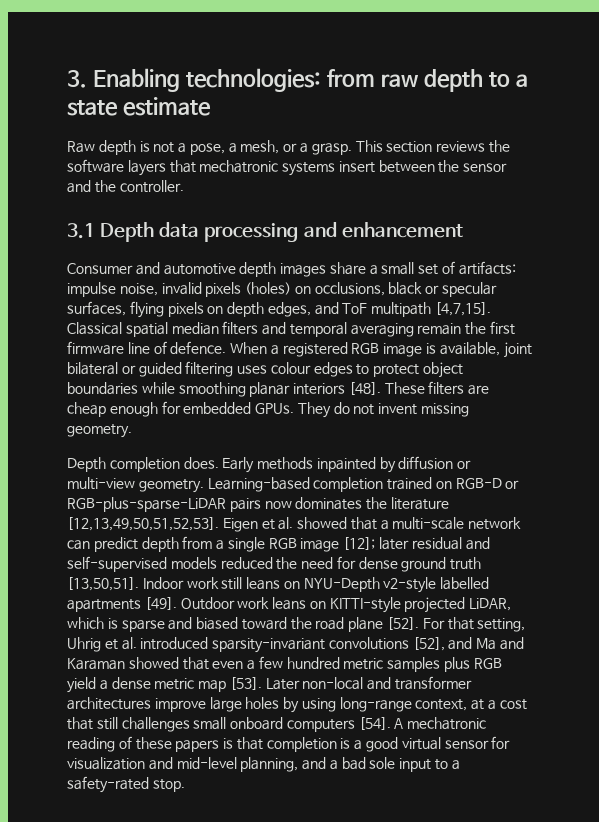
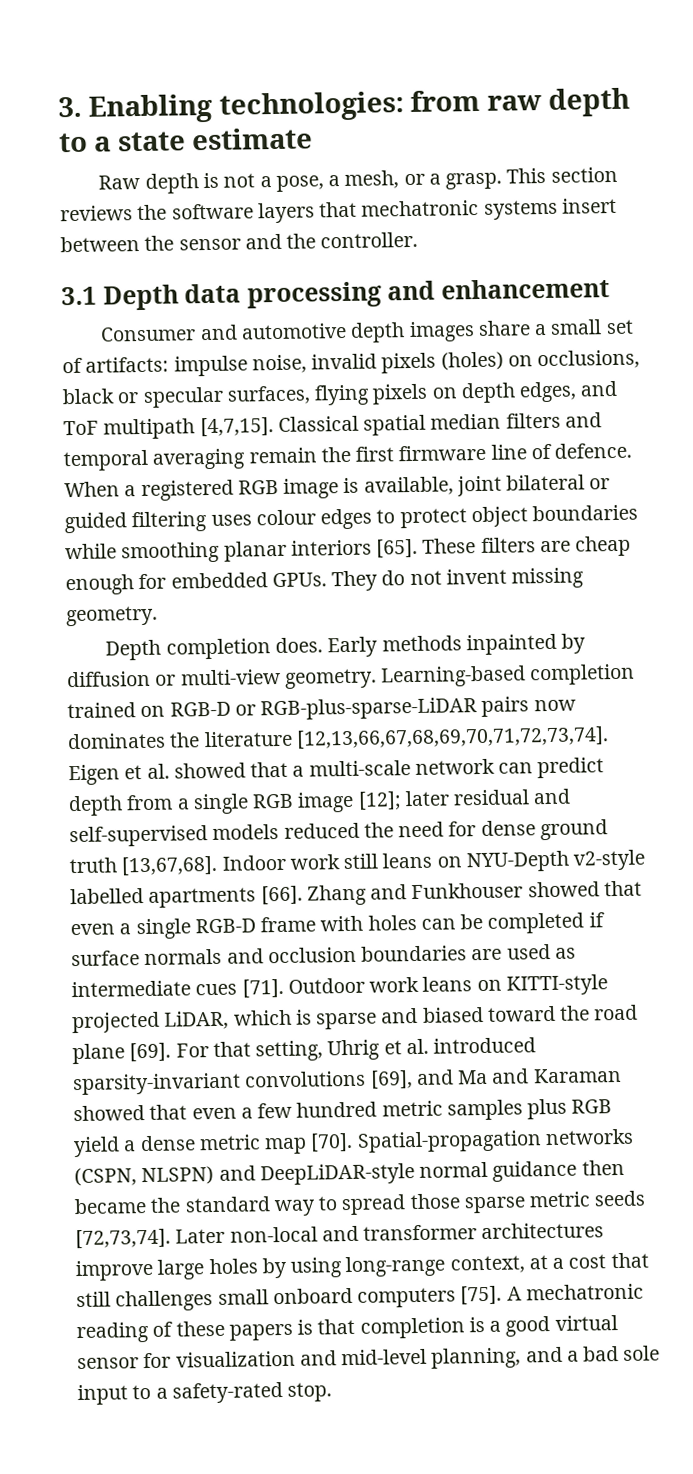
- When a registered RGB image is available, joint bilateral or guided filtering uses colour edges to protect object boundaries while smoothing planar interiors [48].
+ When a registered RGB image is available, joint bilateral or guided filtering uses colour edges to protect object boundaries while smoothing planar interiors [65].
- Learning-based completion trained on RGB-D or RGB-plus-sparse-LiDAR pairs now dominates the literature [12,13,49,50,51,52,53].
+ Learning-based completion trained on RGB-D or RGB-plus-sparse-LiDAR pairs now dominates the literature [12,13,66,67,68,69,70,71,72,73,74].
- Eigen et al. showed that a multi-scale network can predict depth from a single RGB image [12]; later residual and self-supervised models reduced the need for dense ground truth [13,50,51].
+ Eigen et al. showed that a multi-scale network can predict depth from a single RGB image [12]; later residual and self-supervised models reduced the need for dense ground truth [13,67,68].
- Indoor work still leans on NYU-Depth v2-style labelled apartments [49].
+ Indoor work still leans on NYU-Depth v2-style labelled apartments [66]. Zhang and Funkhouser showed that even a single RGB-D frame with holes can be completed if surface normals and occlusion boundaries are used as intermediate cues [71].
- Outdoor work leans on KITTI-style projected LiDAR, which is sparse and biased toward the road plane [52].
+ Outdoor work leans on KITTI-style projected LiDAR, which is sparse and biased toward the road plane [69].
- For that setting, Uhrig et al. introduced sparsity-invariant convolutions [52], and Ma and Karaman showed that even a few hundred metric samples plus RGB yield a dense metric map [53].
+ For that setting, Uhrig et al. introduced sparsity-invariant convolutions [69], and Ma and Karaman showed that even a few hundred metric samples plus RGB yield a dense metric map [70]. Spatial-propagation networks (CSPN, NLSPN) and DeepLiDAR-style normal guidance then became the standard way to spread those sparse metric seeds [72,73,74].
- Later non-local and transformer architectures improve large holes by using long-range context, at a cost that still challenges small onboard computers [54].
+ Later non-local and transformer architectures improve large holes by using long-range context, at a cost that still challenges small onboard computers [75].

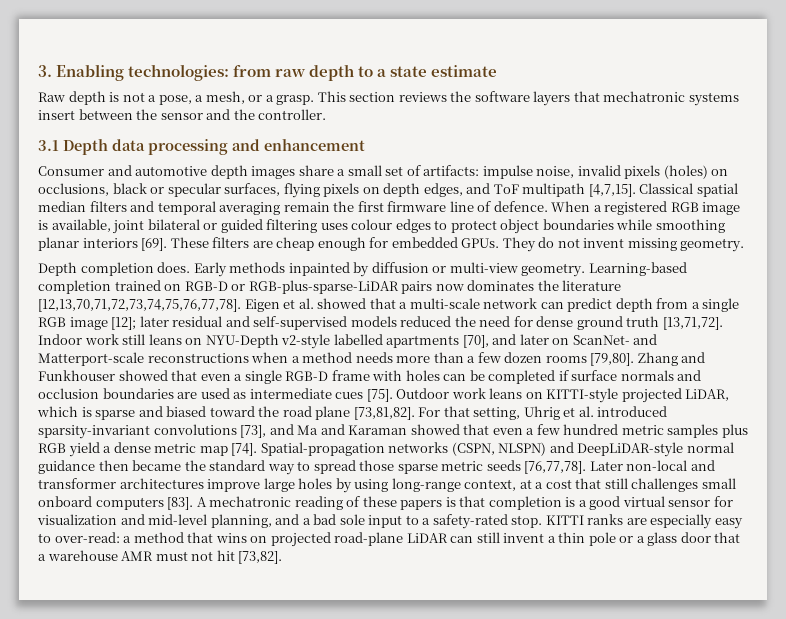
- When a registered RGB image is available, joint bilateral or guided filtering uses colour edges to protect object boundaries while smoothing planar interiors [65].
+ When a registered RGB image is available, joint bilateral or guided filtering uses colour edges to protect object boundaries while smoothing planar interiors [69].
- Learning-based completion trained on RGB-D or RGB-plus-sparse-LiDAR pairs now dominates the literature [12,13,66,67,68,69,70,71,72,73,74].
+ Learning-based completion trained on RGB-D or RGB-plus-sparse-LiDAR pairs now dominates the literature [12,13,70,71,72,73,74,75,76,77,78].
- Eigen et al. showed that a multi-scale network can predict depth from a single RGB image [12]; later residual and self-supervised models reduced the need for dense ground truth [13,67,68].
+ Eigen et al. showed that a multi-scale network can predict depth from a single RGB image [12]; later residual and self-supervised models reduced the need for dense ground truth [13,71,72].
- Indoor work still leans on NYU-Depth v2-style labelled apartments [66].
+ Indoor work still leans on NYU-Depth v2-style labelled apartments [70], and later on ScanNet- and Matterport-scale reconstructions when a method needs more than a few dozen rooms [79,80].
- Zhang and Funkhouser showed that even a single RGB-D frame with holes can be completed if surface normals and occlusion boundaries are used as intermediate cues [71].
+ Zhang and Funkhouser showed that even a single RGB-D frame with holes can be completed if surface normals and occlusion boundaries are used as intermediate cues [75].
- Outdoor work leans on KITTI-style projected LiDAR, which is sparse and biased toward the road plane [69].
+ Outdoor work leans on KITTI-style projected LiDAR, which is sparse and biased toward the road plane [73,81,82].
- For that setting, Uhrig et al. introduced sparsity-invariant convolutions [69], and Ma and Karaman showed that even a few hundred metric samples plus RGB yield a dense metric map [70].
+ For that setting, Uhrig et al. introduced sparsity-invariant convolutions [73], and Ma and Karaman showed that even a few hundred metric samples plus RGB yield a dense metric map [74].
- Spatial-propagation networks (CSPN, NLSPN) and DeepLiDAR-style normal guidance then became the standard way to spread those sparse metric seeds [72,73,74].
+ Spatial-propagation networks (CSPN, NLSPN) and DeepLiDAR-style normal guidance then became the standard way to spread those sparse metric seeds [76,77,78].
- Later non-local and transformer architectures improve large holes by using long-range context, at a cost that still challenges small onboard computers [75].
+ Later non-local and transformer architectures improve large holes by using long-range context, at a cost that still challenges small onboard computers [83].
+ KITTI ranks are especially easy to over-read: a method that wins on projected road-plane LiDAR can still invent a thin pole or a glass door that a warehouse AMR must not hit [73,82].

